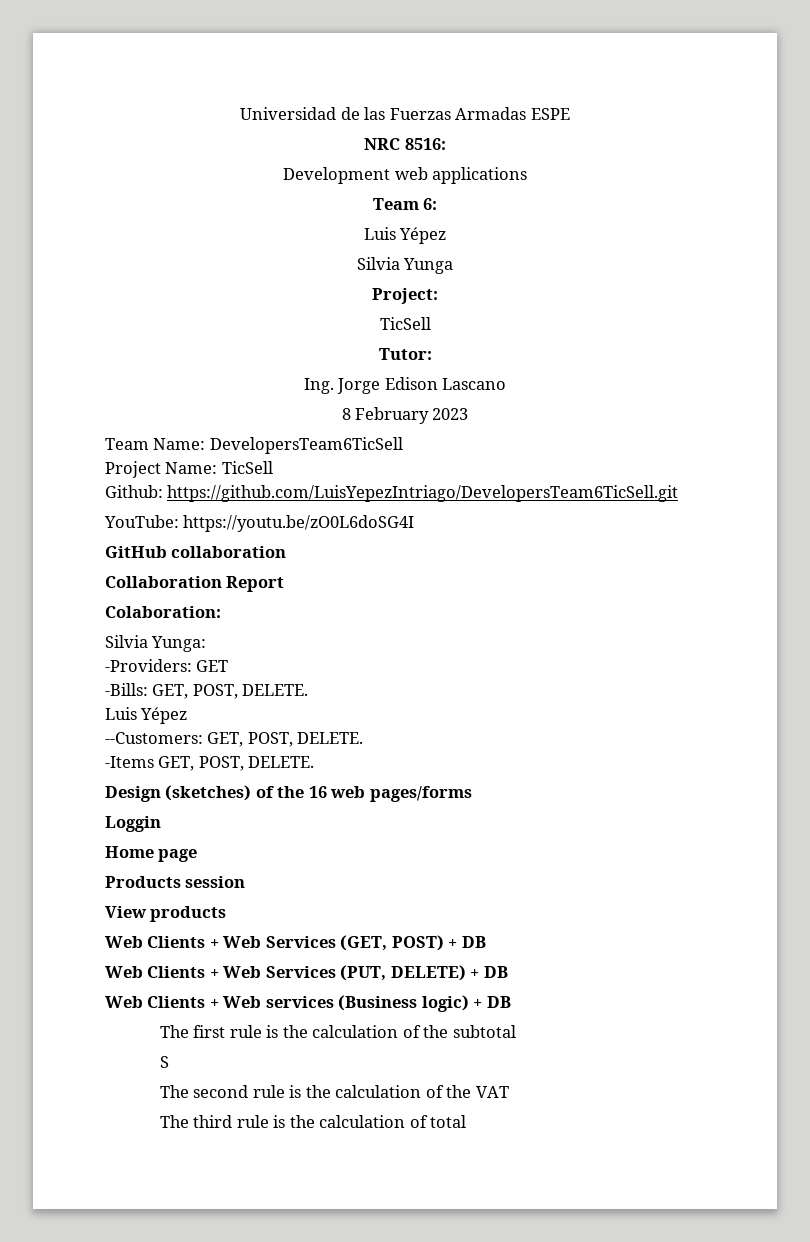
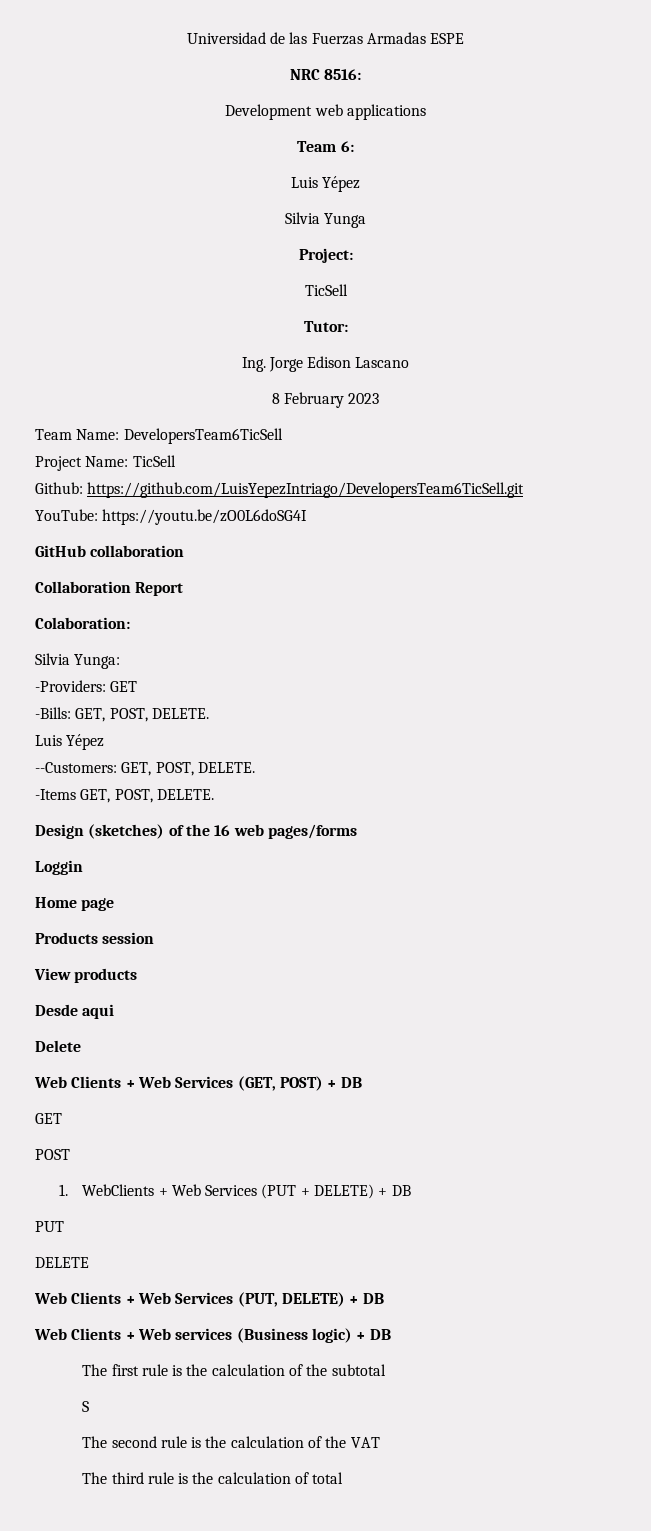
+ Desde aqui
+ Delete
  Web Clients + Web Services (GET, POST) + DB
+ GET
+ POST
+ 1. WebClients + Web Services (PUT + DELETE) + DB
+ PUT
+ DELETE

